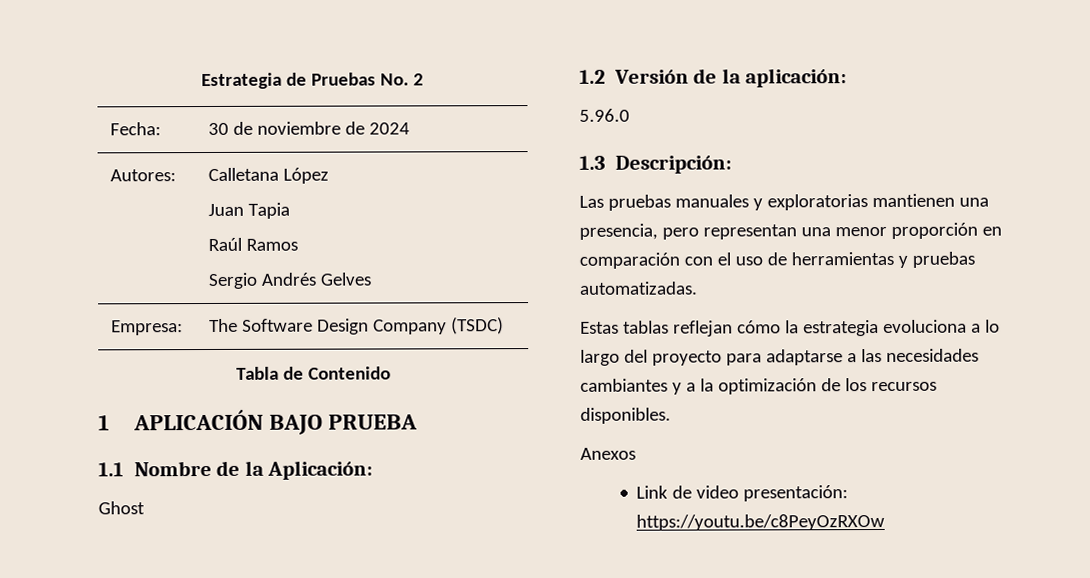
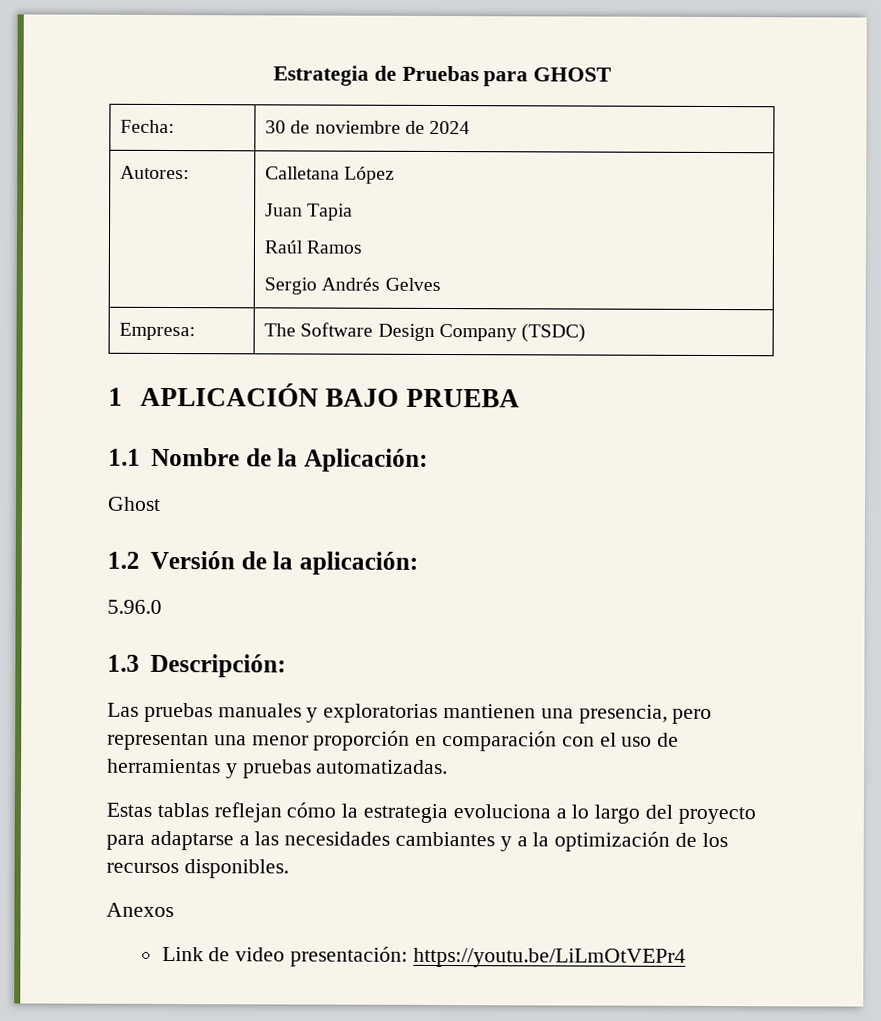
- Estrategia de Pruebas No. 2
+ Estrategia de Pruebas para GHOST
- Tabla de Contenido
- Link de video presentación: https://youtu.be/c8PeyOzRXOw
+ Link de video presentación: https://youtu.be/LiLmOtVEPr4

